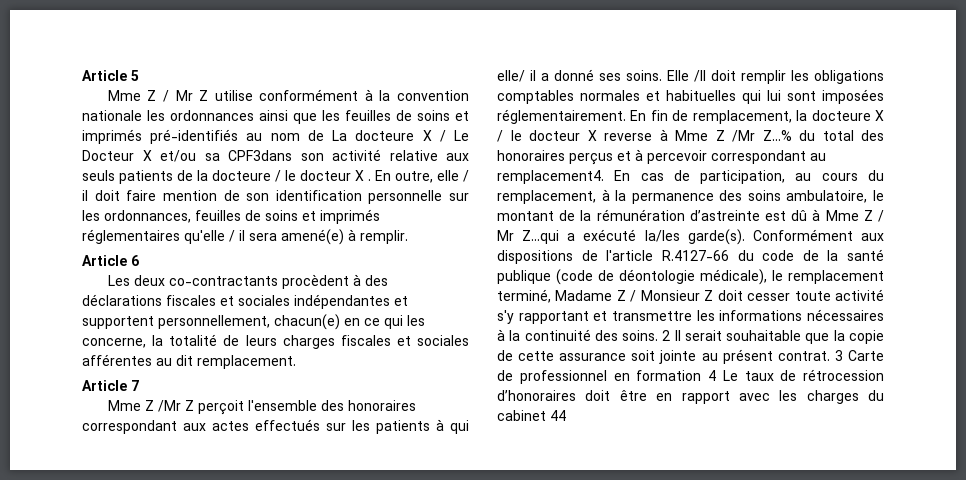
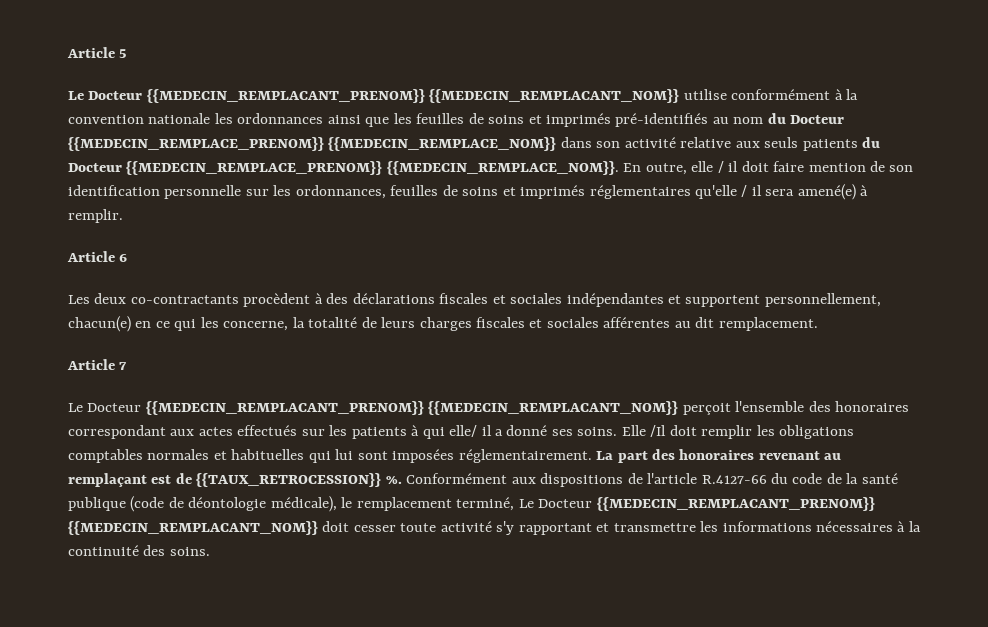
- Mme Z / Mr Z utilise conformément à la convention nationale les ordonnances ainsi que les feuilles de soins et imprimés pré-identifiés au nom de La docteure X / Le Docteur X et/ou sa CPF3dans son activité relative aux seuls patients de la docteure / le docteur X .
+ Le Docteur {{MEDECIN_REMPLACANT_PRENOM}} {{MEDECIN_REMPLACANT_NOM}} utilise conformément à la convention nationale les ordonnances ainsi que les feuilles de soins et imprimés pré-identifiés au nom du Docteur {{MEDECIN_REMPLACE_PRENOM}} {{MEDECIN_REMPLACE_NOM}} dans son activité relative aux seuls patients du Docteur {{MEDECIN_REMPLACE_PRENOM}} {{MEDECIN_REMPLACE_NOM}}.
- Mme Z /Mr Z perçoit l'ensemble des honoraires correspondant aux actes effectués sur les patients à qui elle/ il a donné ses soins.
+ Le Docteur {{MEDECIN_REMPLACANT_PRENOM}} {{MEDECIN_REMPLACANT_NOM}} perçoit l'ensemble des honoraires correspondant aux actes effectués sur les patients à qui elle/ il a donné ses soins.
- En fin de remplacement, la docteure X / le docteur X reverse à Mme Z /Mr Z...% du total des honoraires perçus et à percevoir correspondant au remplacement4. En cas de participation, au cours du remplacement, à la permanence des soins ambulatoire, le montant de la rémunération d’astreinte est dû à Mme Z / Mr Z…qui a exécuté la/les garde(s).
+ La part des honoraires revenant au remplaçant est de {{TAUX_RETROCESSION}} %.
- Conformément aux dispositions de l'article R.4127-66 du code de la santé publique (code de déontologie médicale), le remplacement terminé, Madame Z / Monsieur Z doit cesser toute activité s'y rapportant et transmettre les informations nécessaires à la continuité des soins. 2 Il serait souhaitable que la copie de cette assurance soit jointe au présent contrat. 3 Carte de professionnel en formation 4 Le taux de rétrocession d’honoraires doit être en rapport avec les charges du cabinet 44
+ Conformément aux dispositions de l'article R.4127-66 du code de la santé publique (code de déontologie médicale), le remplacement terminé, Le Docteur {{MEDECIN_REMPLACANT_PRENOM}} {{MEDECIN_REMPLACANT_NOM}} doit cesser toute activité s'y rapportant et transmettre les informations nécessaires à la continuité des soins.

